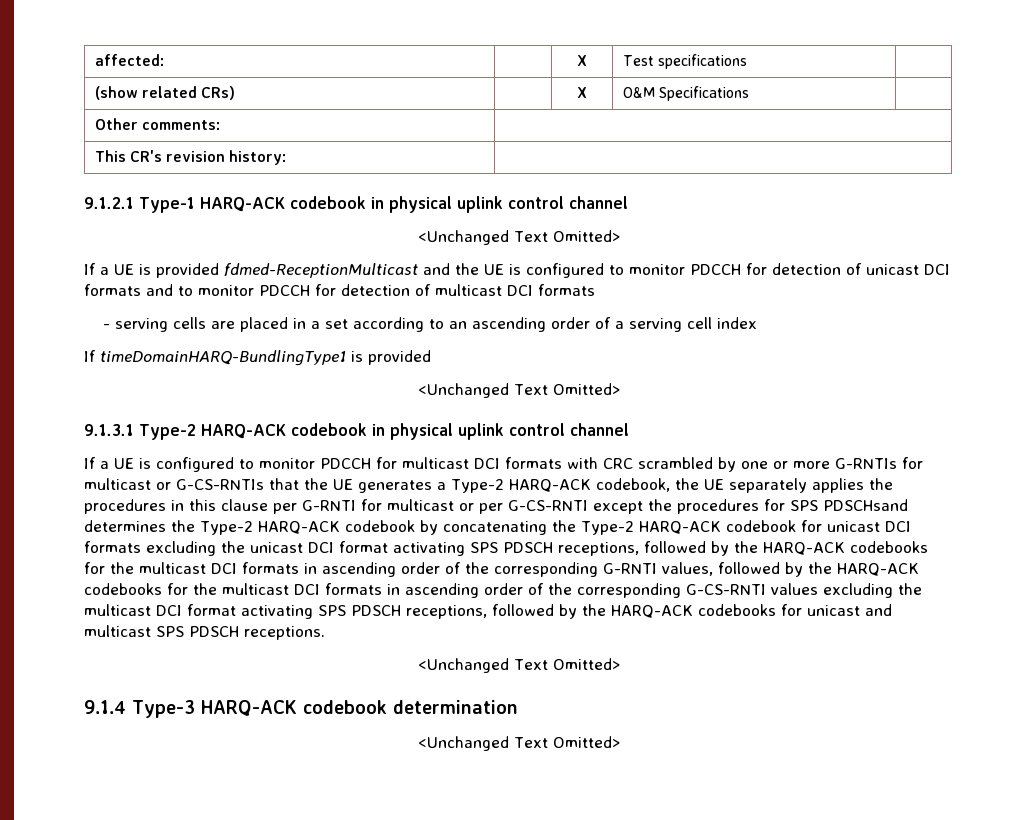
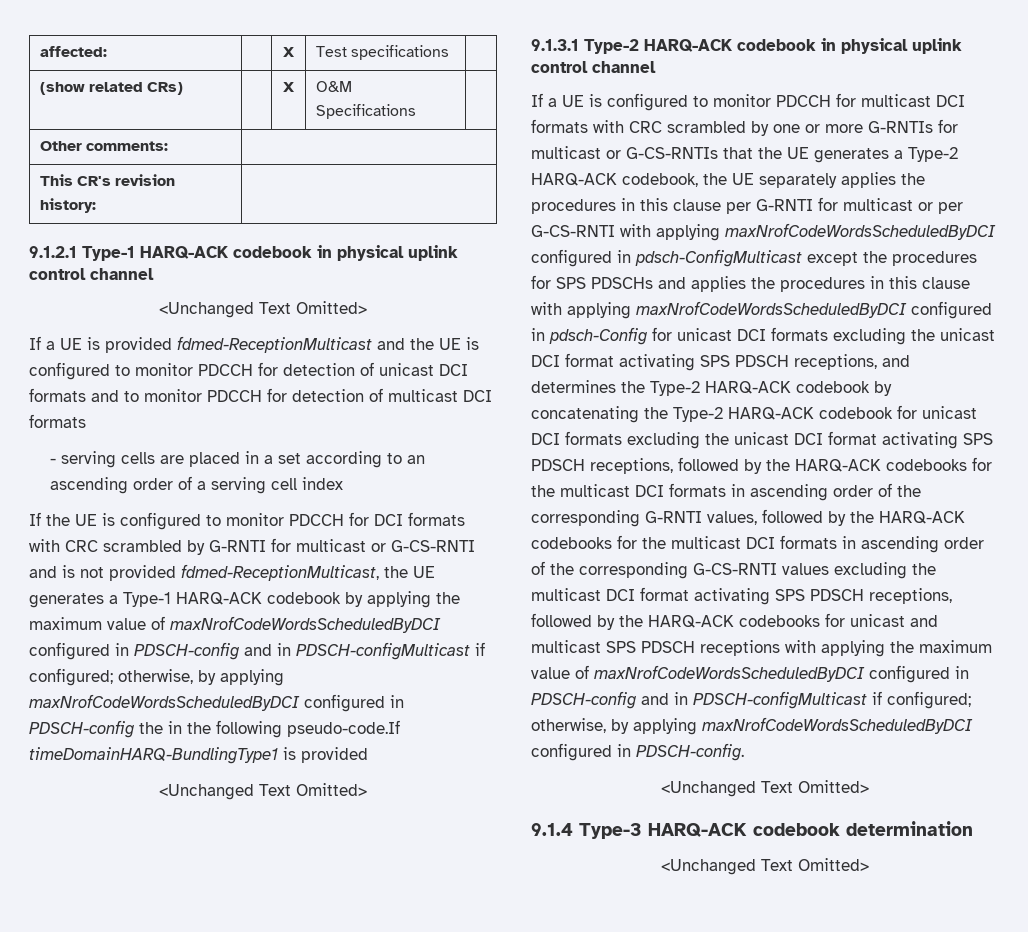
- If timeDomainHARQ-BundlingType1 is provided
+ If the UE is configured to monitor PDCCH for DCI formats with CRC scrambled by G-RNTI for multicast or G-CS-RNTI and is not provided fdmed-ReceptionMulticast, the UE generates a Type-1 HARQ-ACK codebook by applying the maximum value of maxNrofCodeWordsScheduledByDCI configured in PDSCH-config and in PDSCH-configMulticast if configured; otherwise, by applying maxNrofCodeWordsScheduledByDCI configured in PDSCH-config the in the following pseudo-code.If timeDomainHARQ-BundlingType1 is provided
- If a UE is configured to monitor PDCCH for multicast DCI formats with CRC scrambled by one or more G-RNTIs for multicast or G-CS-RNTIs that the UE generates a Type-2 HARQ-ACK codebook, the UE separately applies the procedures in this clause per G-RNTI for multicast or per G-CS-RNTI except the procedures for SPS PDSCHsand determines the Type-2 HARQ-ACK codebook by concatenating the Type-2 HARQ-ACK codebook for unicast DCI formats excluding the unicast DCI format activating SPS PDSCH receptions, followed by the HARQ-ACK codebooks for the multicast DCI formats in ascending order of the corresponding G-RNTI values, followed by the HARQ-ACK codebooks for the multicast DCI formats in ascending order of the corresponding G-CS-RNTI values excluding the multicast DCI format activating SPS PDSCH receptions, followed by the HARQ-ACK codebooks for unicast and multicast SPS PDSCH receptions.
+ If a UE is configured to monitor PDCCH for multicast DCI formats with CRC scrambled by one or more G-RNTIs for multicast or G-CS-RNTIs that the UE generates a Type-2 HARQ-ACK codebook, the UE separately applies the procedures in this clause per G-RNTI for multicast or per G-CS-RNTI with applying maxNrofCodeWordsScheduledByDCI configured in pdsch-ConfigMulticast except the procedures for SPS PDSCHs and applies the procedures in this clause with applying maxNrofCodeWordsScheduledByDCI configured in pdsch-Config for unicast DCI formats excluding the unicast DCI format activating SPS PDSCH receptions, and determines the Type-2 HARQ-ACK codebook by concatenating the Type-2 HARQ-ACK codebook for unicast DCI formats excluding the unicast DCI format activating SPS PDSCH receptions, followed by the HARQ-ACK codebooks for the multicast DCI formats in ascending order of the corresponding G-RNTI values, followed by the HARQ-ACK codebooks for the multicast DCI formats in ascending order of the corresponding G-CS-RNTI values excluding the multicast DCI format activating SPS PDSCH receptions, followed by the HARQ-ACK codebooks for unicast and multicast SPS PDSCH receptions with applying the maximum value of maxNrofCodeWordsScheduledByDCI configured in PDSCH-config and in PDSCH-configMulticast if configured; otherwise, by applying maxNrofCodeWordsScheduledByDCI configured in PDSCH-config.

